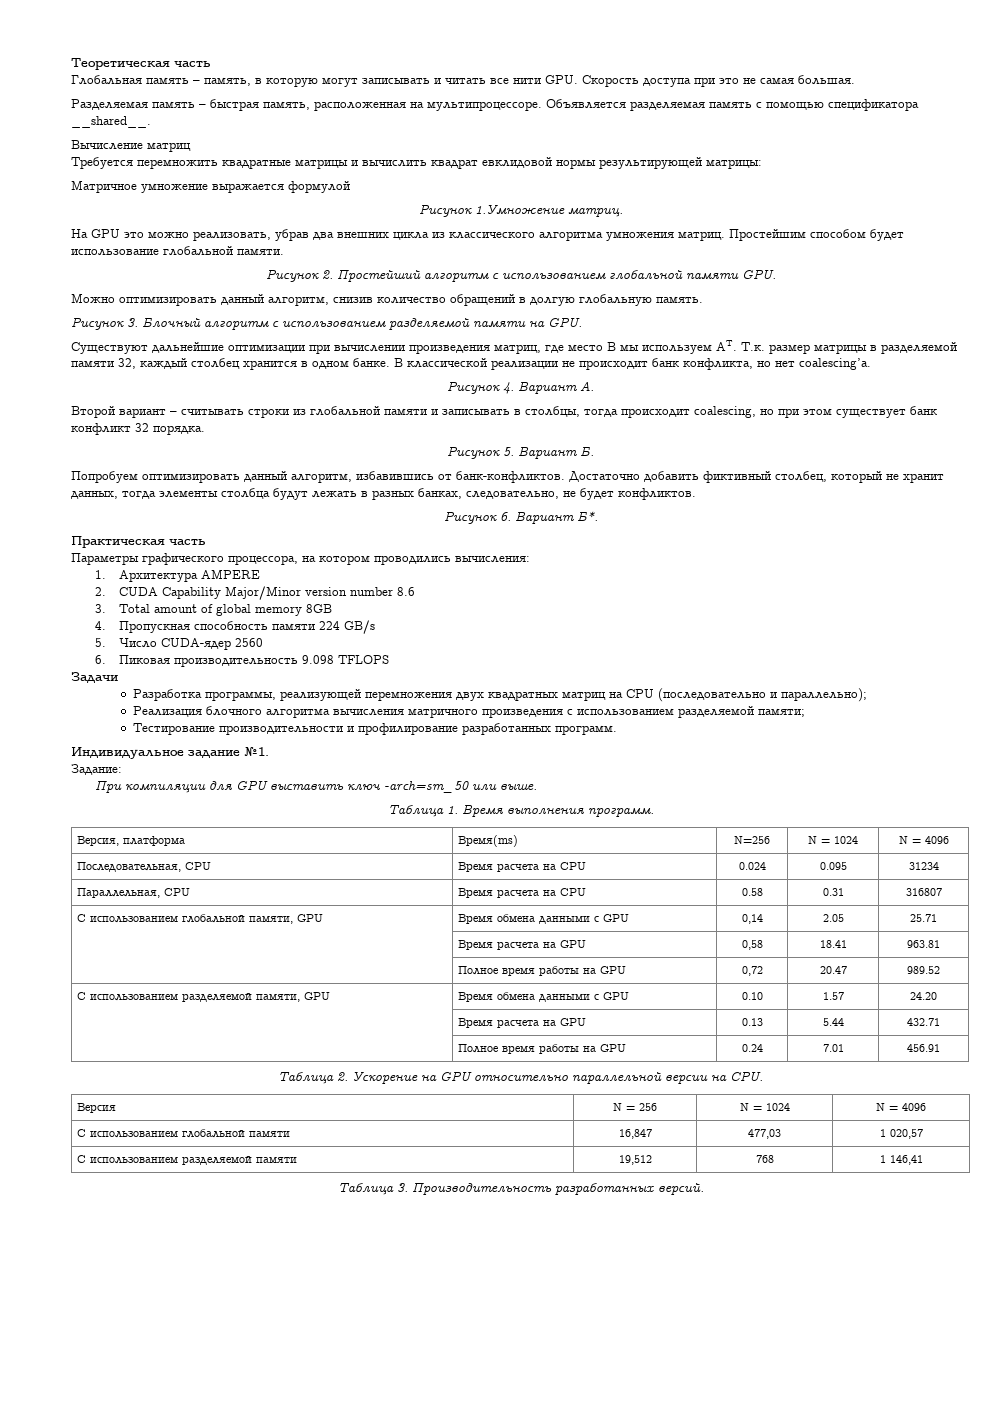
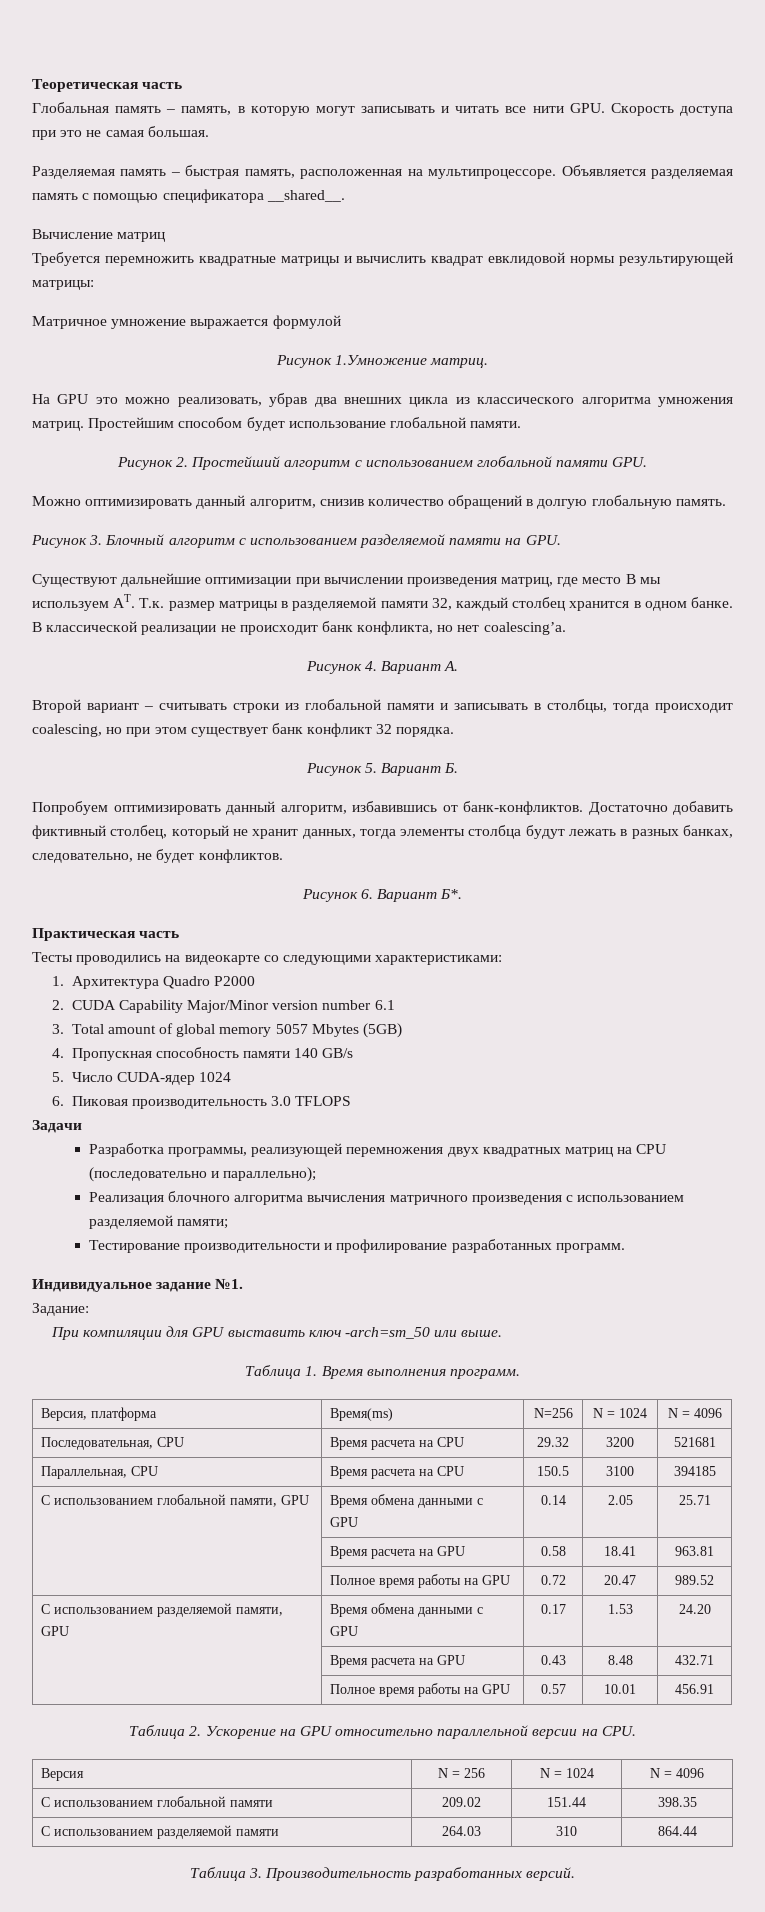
- Параметры графического процессора, на котором проводились вычисления:
+ Тесты проводились на видеокарте со следующими характеристиками:
- 1. Архитектура AMPERE
+ 1. Архитектура Quadro P2000
- 2. CUDA Capability Major/Minor version number 8.6
+ 2. CUDA Capability Major/Minor version number 6.1
- 3. Total amount of global memory 8GB
+ 3. Total amount of global memory 5057 Mbytes (5GB)
- 4. Пропускная способность памяти 224 GB/s
+ 4. Пропускная способность памяти 140 GB/s
- 5. Число СUDA-ядер 2560
+ 5. Число СUDA-ядер 1024
- 6. Пиковая производительность 9.098 TFLOPS
+ 6. Пиковая производительность 3.0 TFLOPS
- Последовательная, CPU | Время расчета на CPU | 0.024 | 0.095 | 31234
+ Последовательная, CPU | Время расчета на CPU | 29.32 | 3200 | 521681
- Параллельная, CPU | Время расчета на CPU | 0.58 | 0.31 | 316807
+ Параллельная, CPU | Время расчета на CPU | 150.5 | 3100 | 394185
- С использованием глобальной памяти, GPU | Время обмена данными с GPU | 0,14 | 2.05 | 25.71
+ С использованием глобальной памяти, GPU | Время обмена данными с GPU | 0.14 | 2.05 | 25.71
- | Время расчета на GPU | 0,58 | 18.41 | 963.81
+ | Время расчета на GPU | 0.58 | 18.41 | 963.81
- | Полное время работы на GPU | 0,72 | 20.47 | 989.52
+ | Полное время работы на GPU | 0.72 | 20.47 | 989.52
- С использованием разделяемой памяти, GPU | Время обмена данными с GPU | 0.10 | 1.57 | 24.20
+ С использованием разделяемой памяти, GPU | Время обмена данными с GPU | 0.17 | 1.53 | 24.20
- | Время расчета на GPU | 0.13 | 5.44 | 432.71
+ | Время расчета на GPU | 0.43 | 8.48 | 432.71
- | Полное время работы на GPU | 0.24 | 7.01 | 456.91
+ | Полное время работы на GPU | 0.57 | 10.01 | 456.91
- С использованием глобальной памяти | 16,847 | 477,03 | 1 020,57
+ С использованием глобальной памяти | 209.02 | 151.44 | 398.35
- С использованием разделяемой памяти | 19,512 | 768 | 1 146,41
+ С использованием разделяемой памяти | 264.03 | 310 | 864.44

